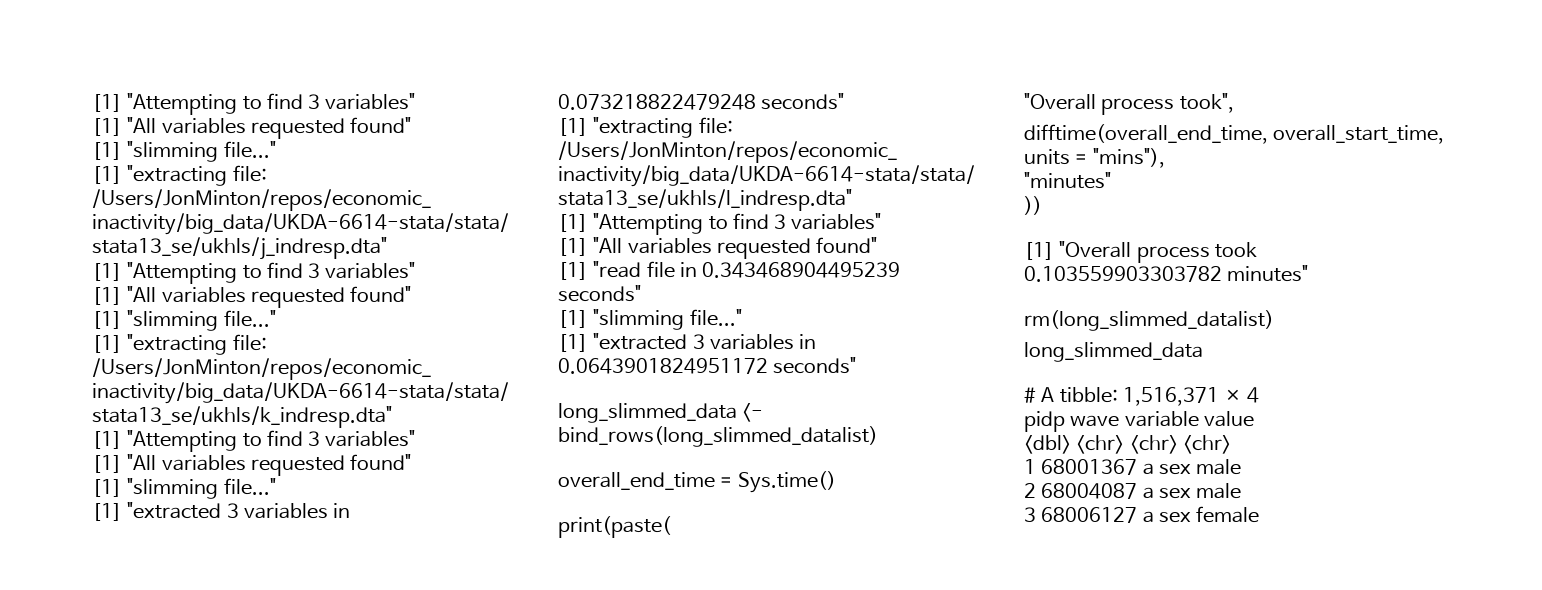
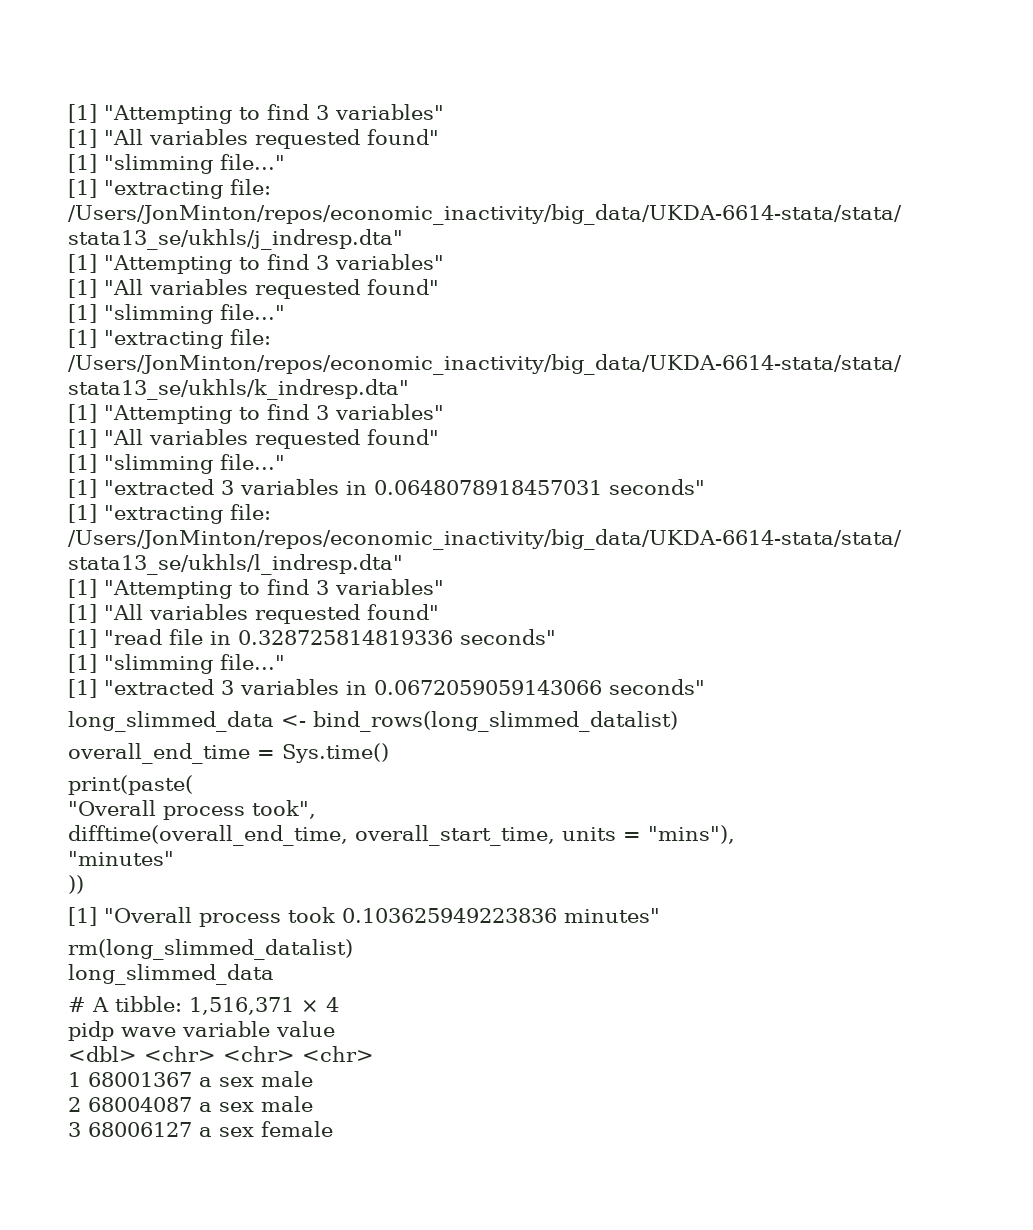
- [1] "extracted 3 variables in 0.073218822479248 seconds"
+ [1] "extracted 3 variables in 0.0648078918457031 seconds"
- [1] "read file in 0.343468904495239 seconds"
+ [1] "read file in 0.328725814819336 seconds"
- [1] "extracted 3 variables in 0.0643901824951172 seconds"
+ [1] "extracted 3 variables in 0.0672059059143066 seconds"
- [1] "Overall process took 0.103559903303782 minutes"
+ [1] "Overall process took 0.103625949223836 minutes"

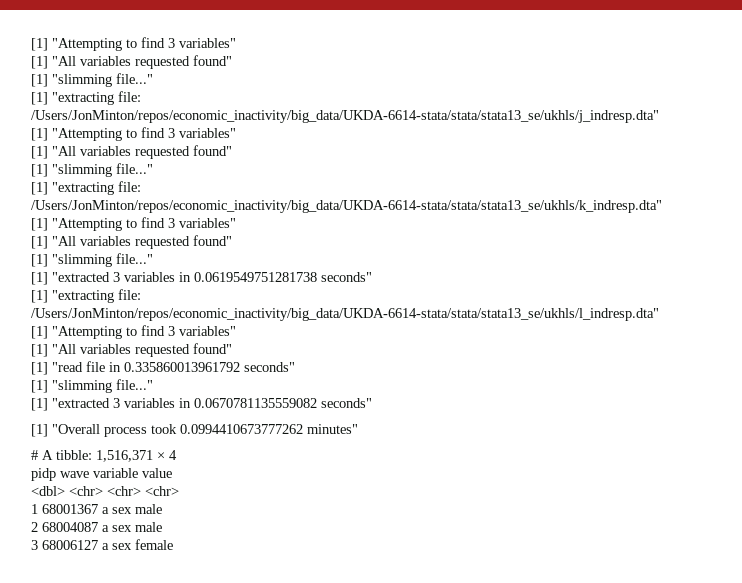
- [1] "extracted 3 variables in 0.0648078918457031 seconds"
+ [1] "extracted 3 variables in 0.0619549751281738 seconds"
- [1] "read file in 0.328725814819336 seconds"
+ [1] "read file in 0.335860013961792 seconds"
- [1] "extracted 3 variables in 0.0672059059143066 seconds"
- long_slimmed_data <- bind_rows(long_slimmed_datalist)
- overall_end_time = Sys.time()
- print(paste(
- "Overall process took",
- difftime(overall_end_time, overall_start_time, units = "mins"),
- "minutes"
- ))
+ [1] "extracted 3 variables in 0.0670781135559082 seconds"
- [1] "Overall process took 0.103625949223836 minutes"
+ [1] "Overall process took 0.0994410673777262 minutes"
- rm(long_slimmed_datalist)
- long_slimmed_data

